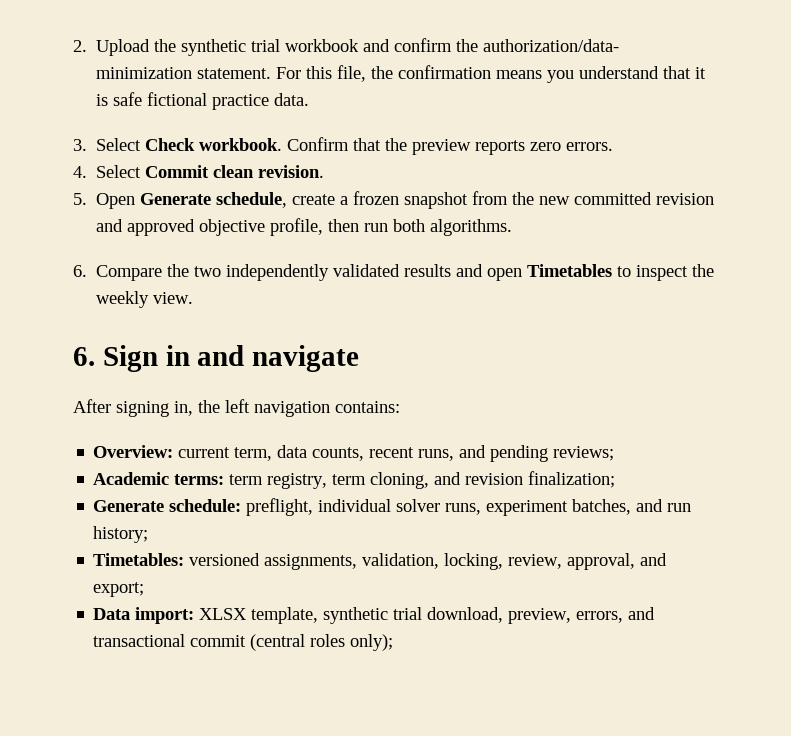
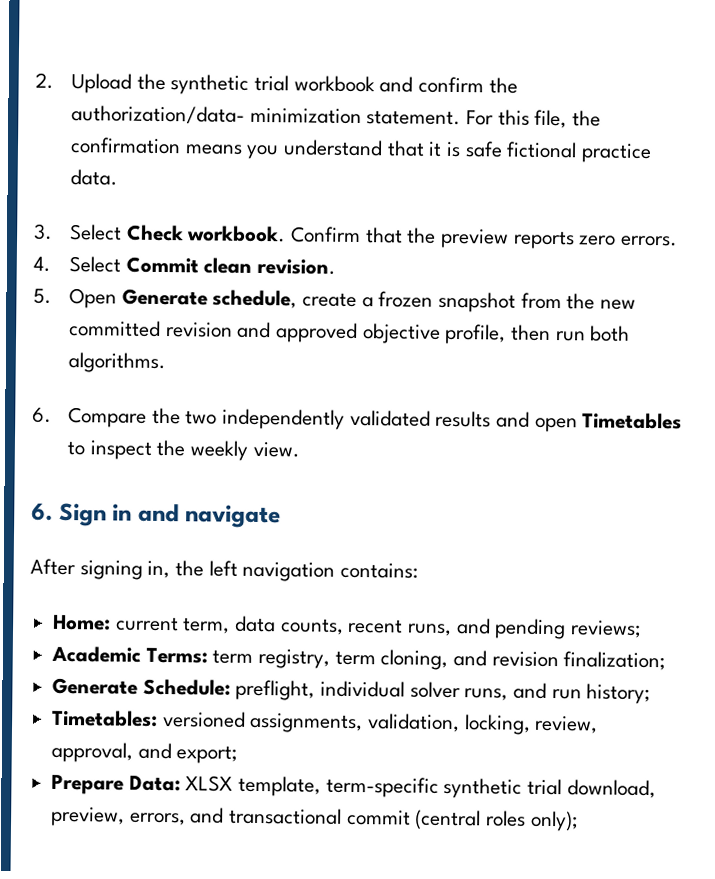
- Overview: current term, data counts, recent runs, and pending reviews;
+ Home: current term, data counts, recent runs, and pending reviews;
- Academic terms: term registry, term cloning, and revision finalization;
+ Academic Terms: term registry, term cloning, and revision finalization;
- Generate schedule: preflight, individual solver runs, experiment batches, and run history;
+ Generate Schedule: preflight, individual solver runs, and run history;
- Data import: XLSX template, synthetic trial download, preview, errors, and transactional commit (central roles only);
+ Prepare Data: XLSX template, term-specific synthetic trial download, preview, errors, and transactional commit (central roles only);

